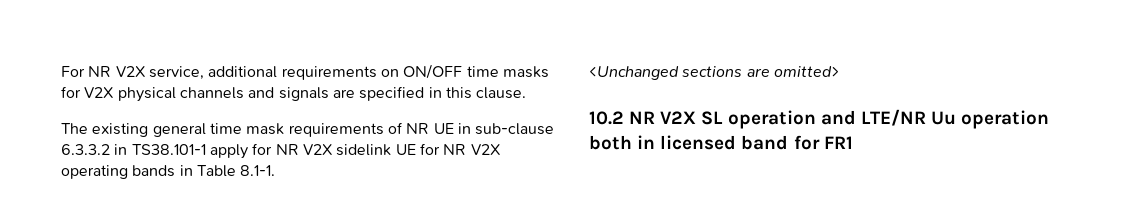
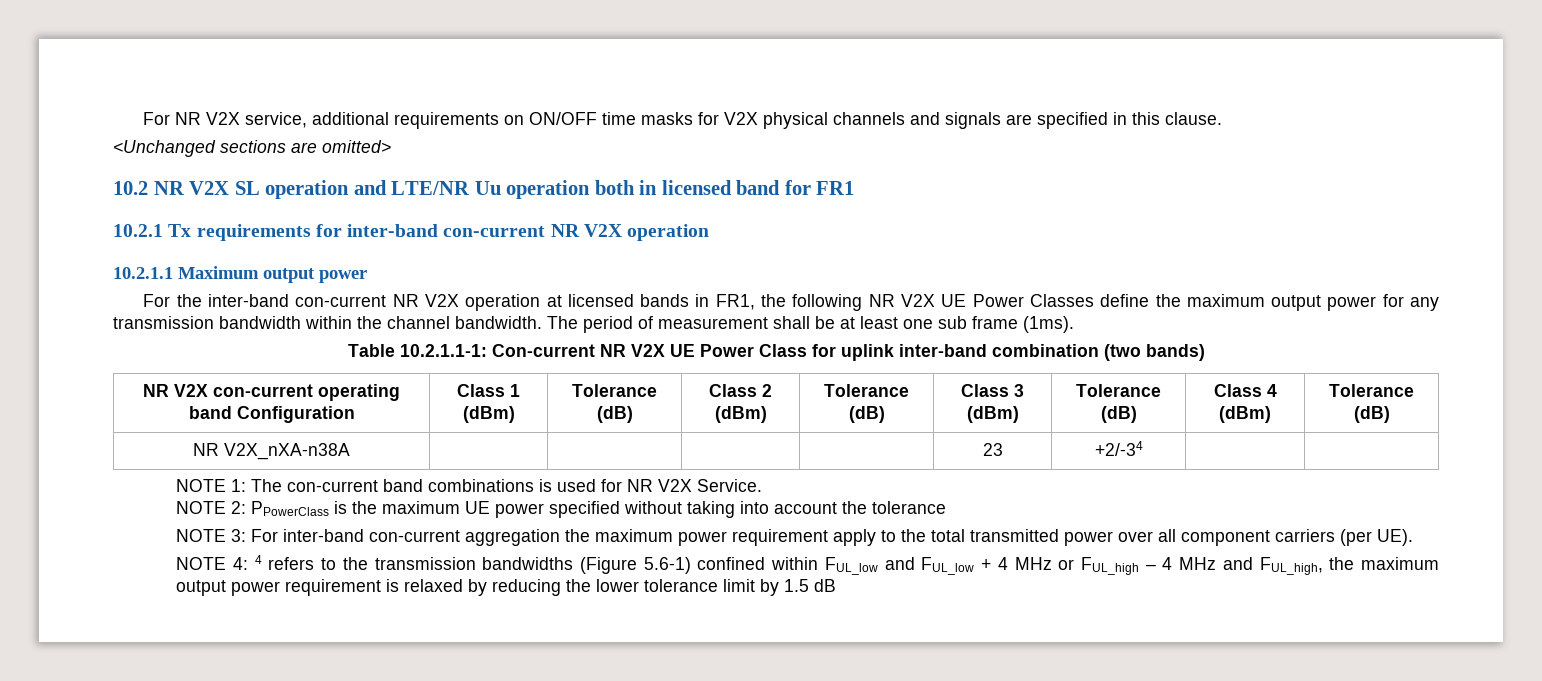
- The existing general time mask requirements of NR UE in sub-clause 6.3.3.2 in TS38.101-1 apply for NR V2X sidelink UE for NR V2X operating bands in Table 8.1-1.
+ 10.2.1 Tx requirements for inter-band con-current NR V2X operation
+ 10.2.1.1 Maximum output power
+ For the inter-band con-current NR V2X operation at licensed bands in FR1, the following NR V2X UE Power Classes define the maximum output power for any transmission bandwidth within the channel bandwidth. The period of measurement shall be at least one sub frame (1ms).
+ Table 10.2.1.1-1: Con-current NR V2X UE Power Class for uplink inter-band combination (two bands)
+ NR V2X con-current operating band Configuration | Class 1 (dBm) | Tolerance (dB) | Class 2 (dBm) | Tolerance (dB) | Class 3 (dBm) | Tolerance (dB) | Class 4 (dBm) | Tolerance (dB)
+ NR V2X_nXA-n38A | | | | | 23 | +2/-34 | |
+ NOTE 1: The con-current band combinations is used for NR V2X Service.
+ NOTE 2: PPowerClass is the maximum UE power specified without taking into account the tolerance
+ NOTE 3: For inter-band con-current aggregation the maximum power requirement apply to the total transmitted power over all component carriers (per UE).
+ NOTE 4: 4 refers to the transmission bandwidths (Figure 5.6-1) confined within FUL_low and FUL_low + 4 MHz or FUL_high – 4 MHz and FUL_high, the maximum output power requirement is relaxed by reducing the lower tolerance limit by 1.5 dB

